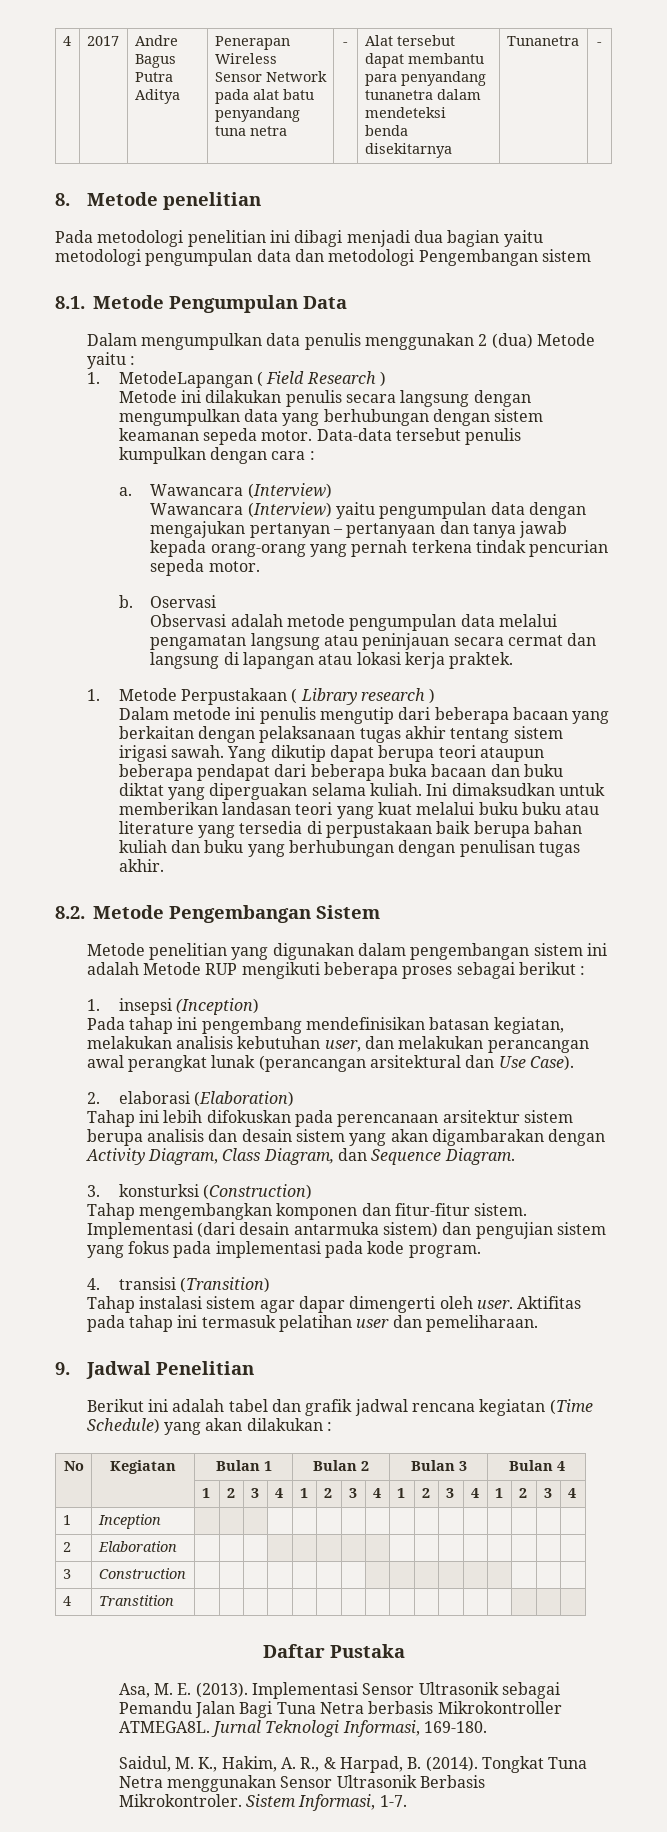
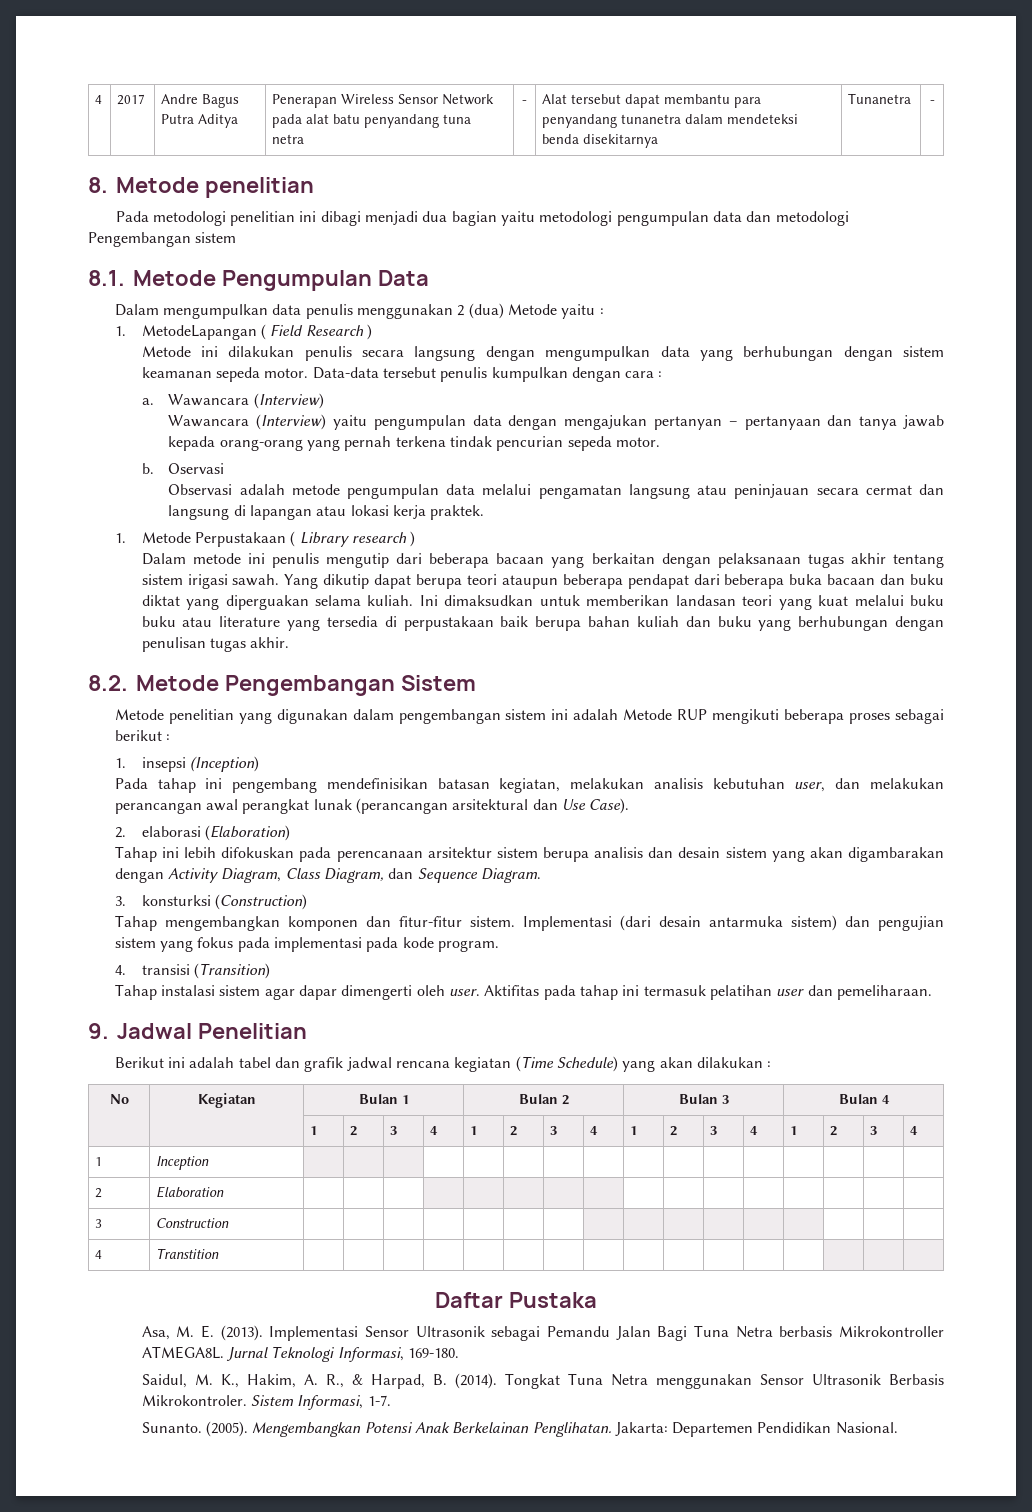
+ Sunanto. (2005). Mengembangkan Potensi Anak Berkelainan Penglihatan. Jakarta: Departemen Pendidikan Nasional.

